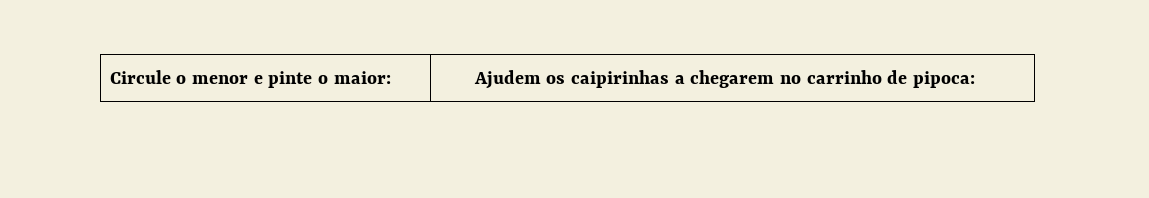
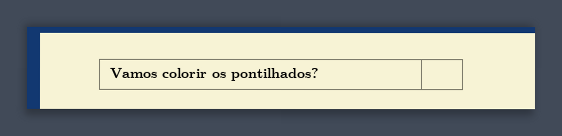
- Circule o menor e pinte o maior: | Ajudem os caipirinhas a chegarem no carrinho de pipoca:
+ Vamos colorir os pontilhados? |

